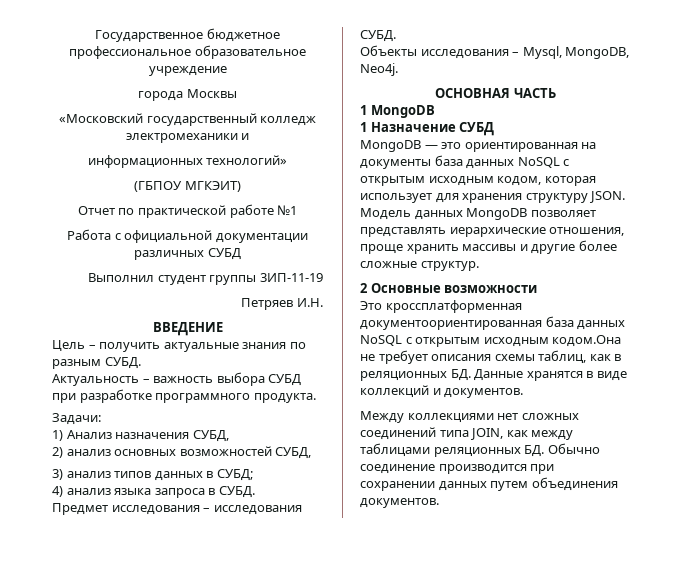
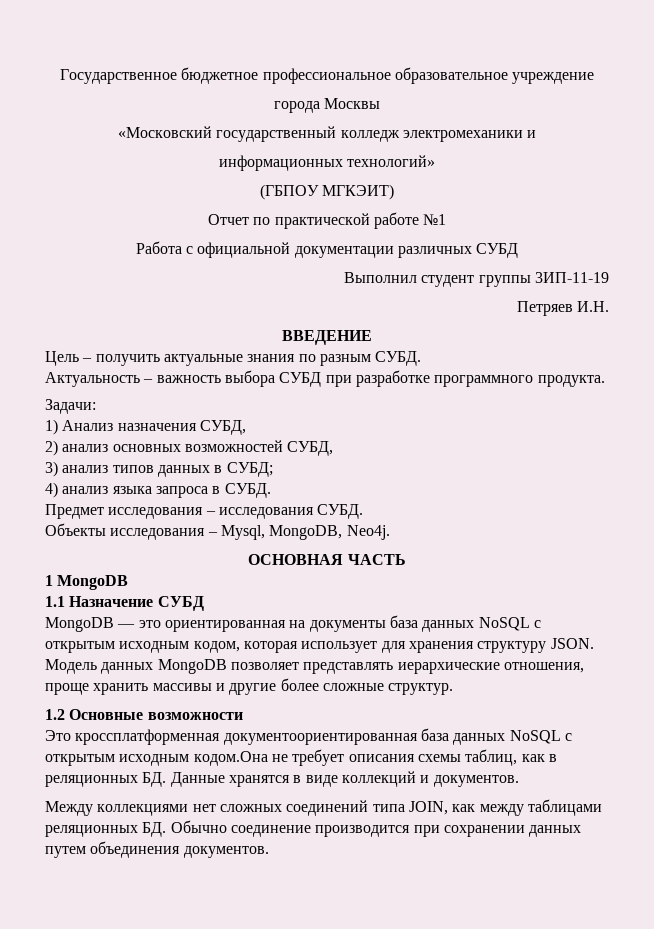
- 1 Назначение СУБД
+ 1.1 Назначение СУБД
- 2 Основные возможности
+ 1.2 Основные возможности

